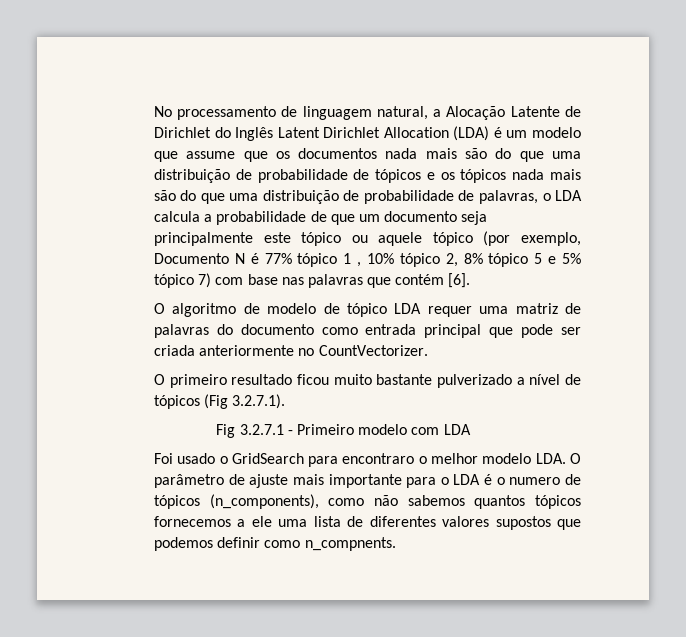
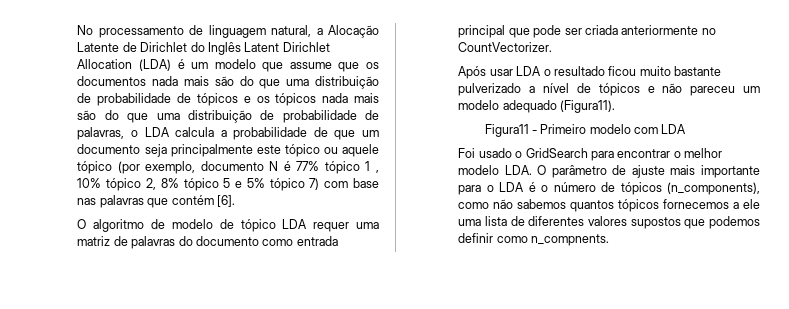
- No processamento de linguagem natural, a Alocação Latente de Dirichlet do Inglês Latent Dirichlet Allocation (LDA) é um modelo que assume que os documentos nada mais são do que uma distribuição de probabilidade de tópicos e os tópicos nada mais são do que uma distribuição de probabilidade de palavras, o LDA calcula a probabilidade de que um documento seja principalmente este tópico ou aquele tópico (por exemplo, Documento N é 77% tópico 1 , 10% tópico 2, 8% tópico 5 e 5% tópico 7) com base nas palavras que contém [6].
+ No processamento de linguagem natural, a Alocação Latente de Dirichlet do Inglês Latent Dirichlet Allocation (LDA) é um modelo que assume que os documentos nada mais são do que uma distribuição de probabilidade de tópicos e os tópicos nada mais são do que uma distribuição de probabilidade de palavras, o LDA calcula a probabilidade de que um documento seja principalmente este tópico ou aquele tópico (por exemplo, documento N é 77% tópico 1 , 10% tópico 2, 8% tópico 5 e 5% tópico 7) com base nas palavras que contém [6].
- O primeiro resultado ficou muito bastante pulverizado a nível de tópicos (Fig 3.2.7.1).
- Fig 3.2.7.1 - Primeiro modelo com LDA
+ Após usar LDA o resultado ficou muito bastante pulverizado a nível de tópicos e não pareceu um modelo adequado (Figura11).
+ Figura11 - Primeiro modelo com LDA
- Foi usado o GridSearch para encontraro o melhor modelo LDA. O parâmetro de ajuste mais importante para o LDA é o numero de tópicos (n_components), como não sabemos quantos tópicos fornecemos a ele uma lista de diferentes valores supostos que podemos definir como n_compnents.
+ Foi usado o GridSearch para encontrar o melhor modelo LDA. O parâmetro de ajuste mais importante para o LDA é o número de tópicos (n_components), como não sabemos quantos tópicos fornecemos a ele uma lista de diferentes valores supostos que podemos definir como n_compnents.

